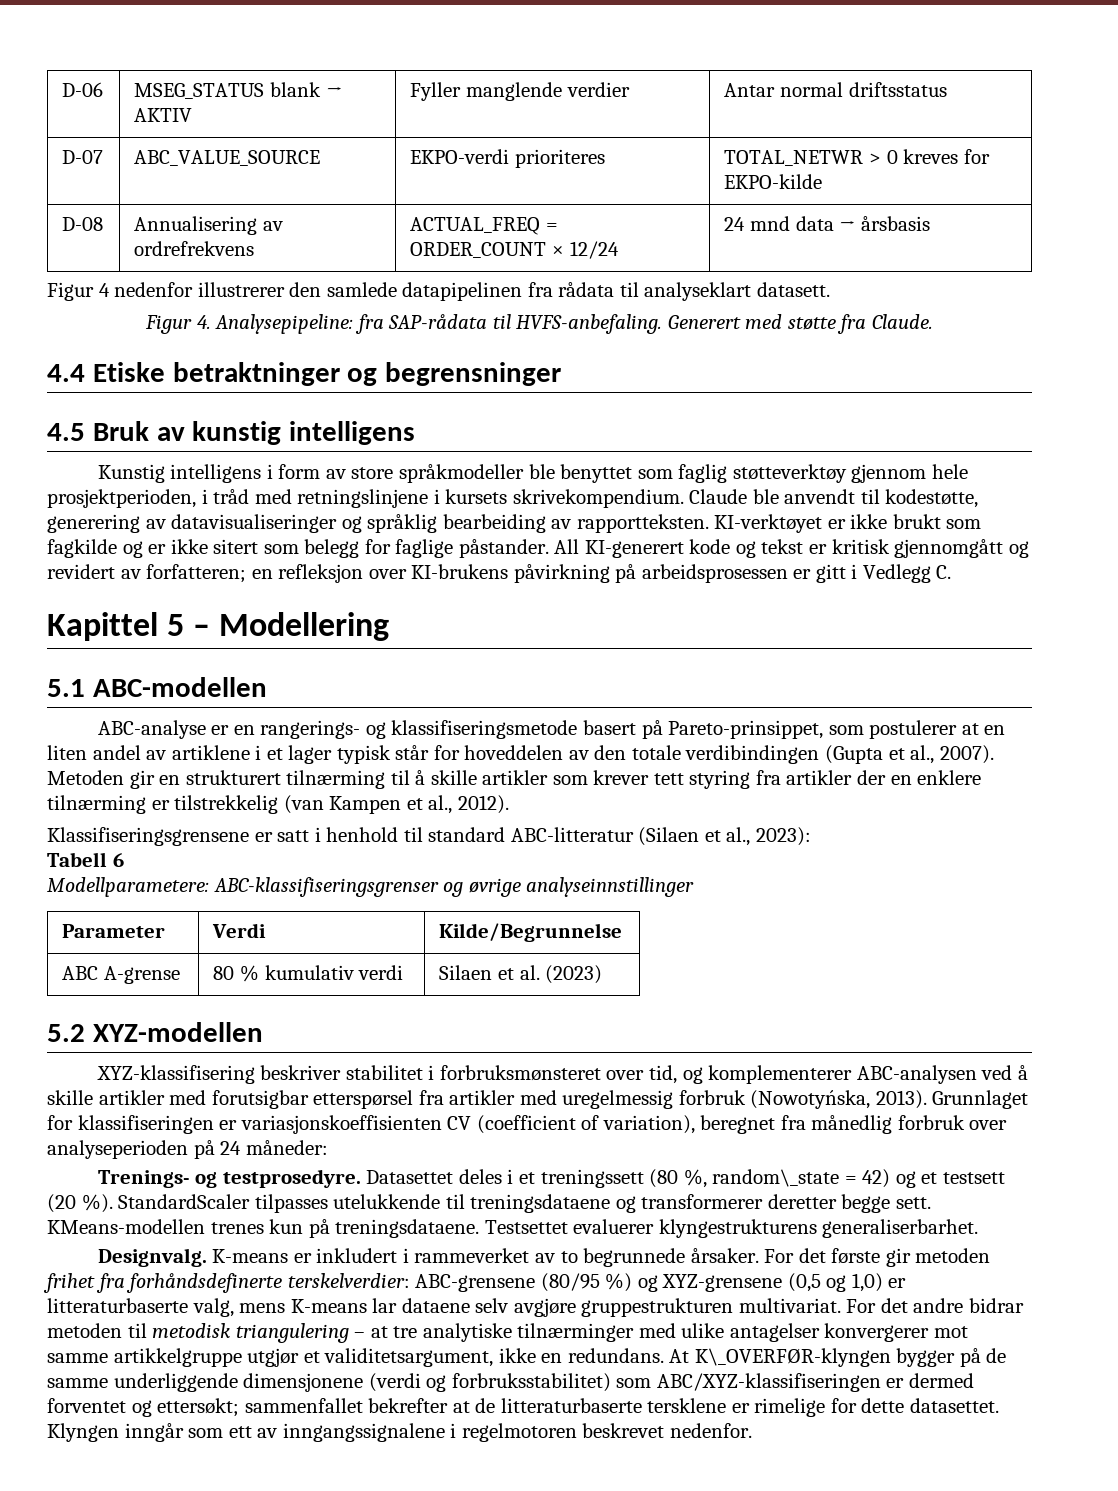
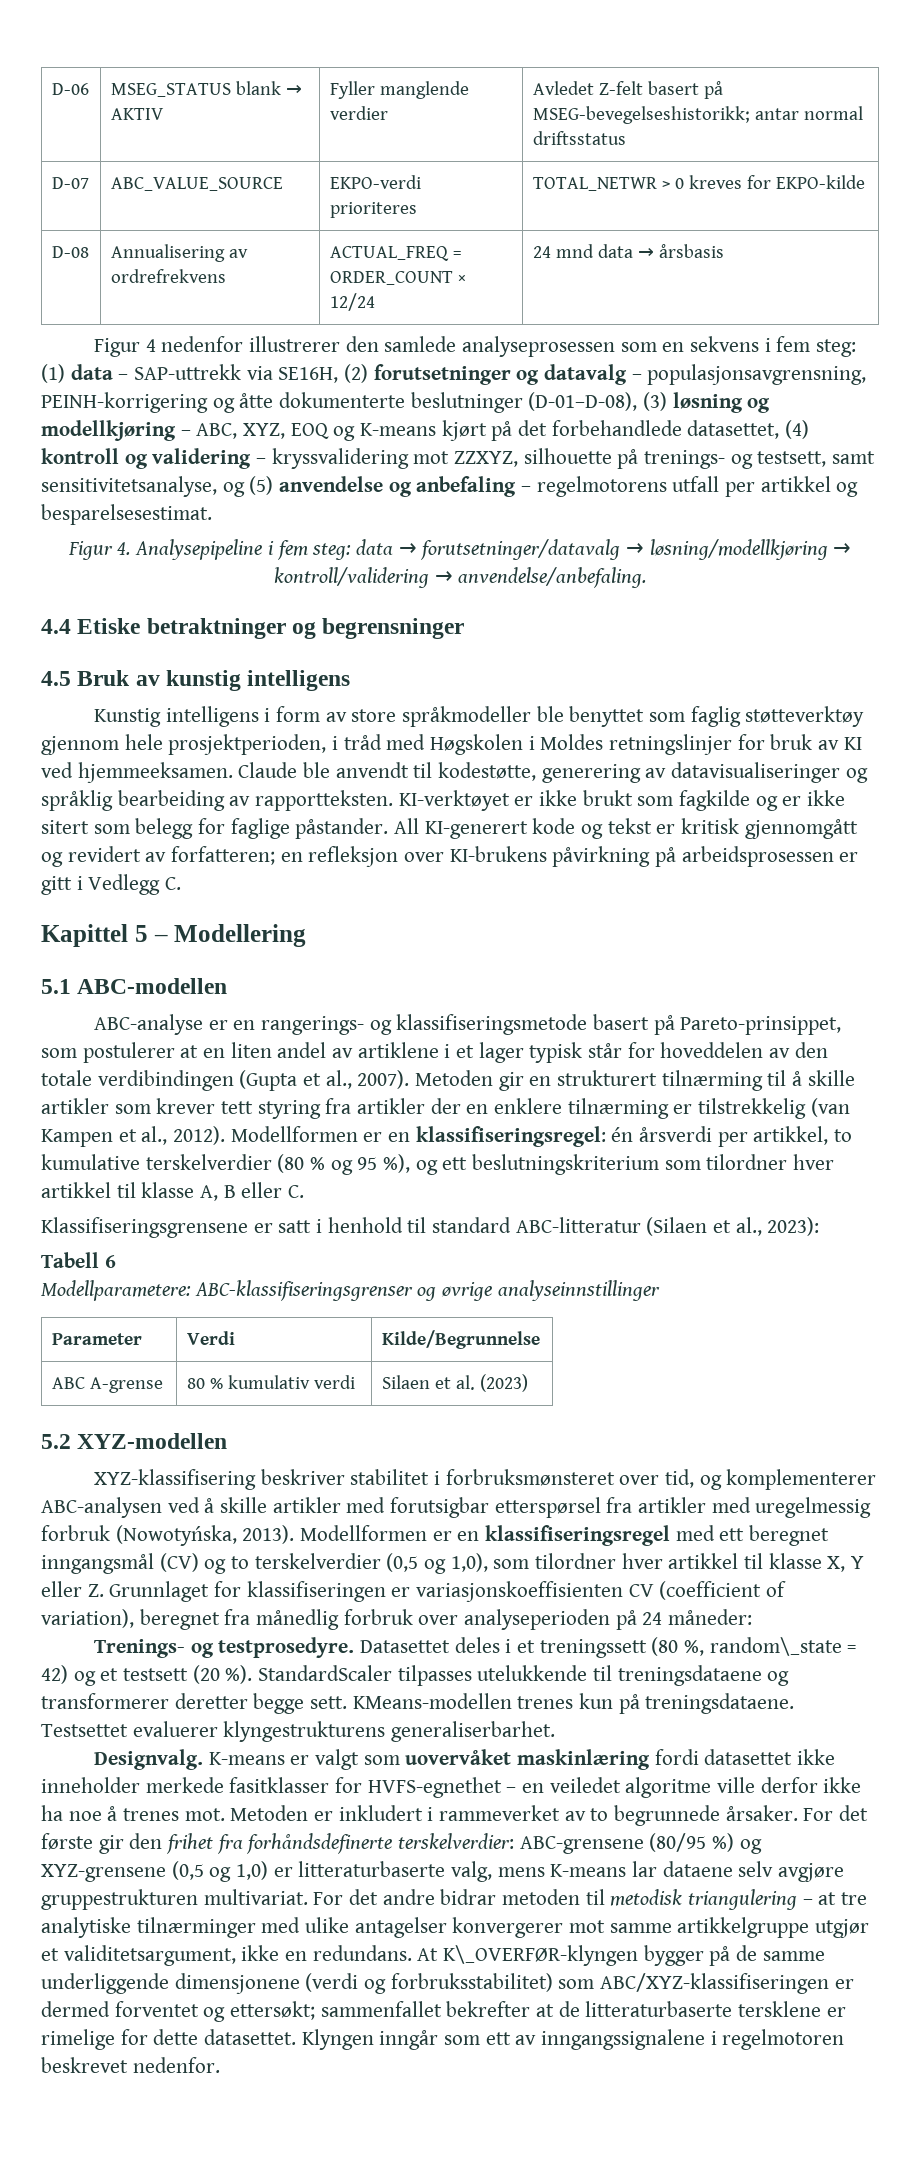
- D-06 | MSEG_STATUS blank → AKTIV | Fyller manglende verdier | Antar normal driftsstatus
+ D-06 | MSEG_STATUS blank → AKTIV | Fyller manglende verdier | Avledet Z-felt basert på MSEG-bevegelseshistorikk; antar normal driftsstatus
- Figur 4 nedenfor illustrerer den samlede datapipelinen fra rådata til analyseklart datasett.
- Figur 4. Analysepipeline: fra SAP-rådata til HVFS-anbefaling. Generert med støtte fra Claude.
+ Figur 4 nedenfor illustrerer den samlede analyseprosessen som en sekvens i fem steg: (1) data – SAP-uttrekk via SE16H, (2) forutsetninger og datavalg – populasjonsavgrensning, PEINH-korrigering og åtte dokumenterte beslutninger (D-01–D-08), (3) løsning og modellkjøring – ABC, XYZ, EOQ og K-means kjørt på det forbehandlede datasettet, (4) kontroll og validering – kryssvalidering mot ZZXYZ, silhouette på trenings- og testsett, samt sensitivitetsanalyse, og (5) anvendelse og anbefaling – regelmotorens utfall per artikkel og besparelsesestimat.
+ Figur 4. Analysepipeline i fem steg: data → forutsetninger/datavalg → løsning/modellkjøring → kontroll/validering → anvendelse/anbefaling.
- Kunstig intelligens i form av store språkmodeller ble benyttet som faglig støtteverktøy gjennom hele prosjektperioden, i tråd med retningslinjene i kursets skrivekompendium.
+ Kunstig intelligens i form av store språkmodeller ble benyttet som faglig støtteverktøy gjennom hele prosjektperioden, i tråd med Høgskolen i Moldes retningslinjer for bruk av KI ved hjemmeeksamen.
+ Modellformen er en klassifiseringsregel: én årsverdi per artikkel, to kumulative terskelverdier (80 % og 95 %), og ett beslutningskriterium som tilordner hver artikkel til klasse A, B eller C.
- Grunnlaget for klassifiseringen er variasjonskoeffisienten CV (coefficient of variation), beregnet fra månedlig forbruk over analyseperioden på 24 måneder:
+ Modellformen er en klassifiseringsregel med ett beregnet inngangsmål (CV) og to terskelverdier (0,5 og 1,0), som tilordner hver artikkel til klasse X, Y eller Z. Grunnlaget for klassifiseringen er variasjonskoeffisienten CV (coefficient of variation), beregnet fra månedlig forbruk over analyseperioden på 24 måneder:
- K-means er inkludert i rammeverket av to begrunnede årsaker.
+ K-means er valgt som uovervåket maskinlæring fordi datasettet ikke inneholder merkede fasitklasser for HVFS-egnethet – en veiledet algoritme ville derfor ikke ha noe å trenes mot. Metoden er inkludert i rammeverket av to begrunnede årsaker.
- For det første gir metoden frihet fra forhåndsdefinerte terskelverdier: ABC-grensene (80/95 %) og XYZ-grensene (0,5 og 1,0) er litteraturbaserte valg, mens K-means lar dataene selv avgjøre gruppestrukturen multivariat.
+ For det første gir den frihet fra forhåndsdefinerte terskelverdier: ABC-grensene (80/95 %) og XYZ-grensene (0,5 og 1,0) er litteraturbaserte valg, mens K-means lar dataene selv avgjøre gruppestrukturen multivariat.

